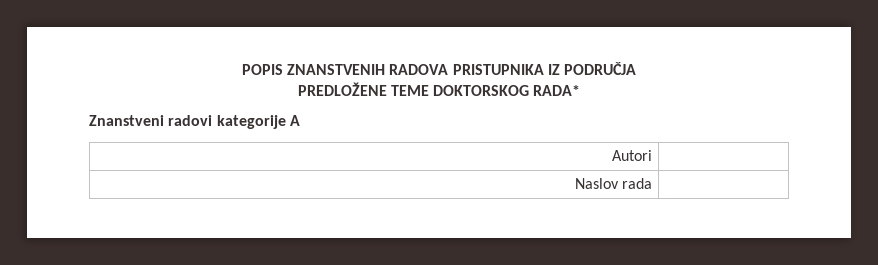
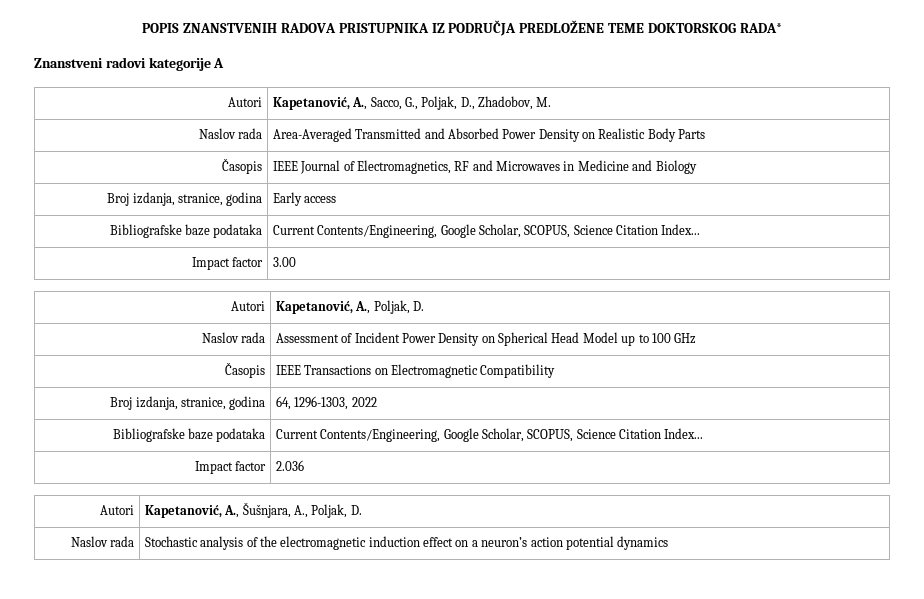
- POPIS ZNANSTVENIH RADOVA PRISTUPNIKA IZ PODRUČJA
- PREDLOŽENE TEME DOKTORSKOG RADA*
+ POPIS ZNANSTVENIH RADOVA PRISTUPNIKA IZ PODRUČJA PREDLOŽENE TEME DOKTORSKOG RADA*
- Autori |
- Naslov rada |
+ Autori | Kapetanović, A., Sacco, G., Poljak, D., Zhadobov, M.
+ Naslov rada | Area-Averaged Transmitted and Absorbed Power Density on Realistic Body Parts
+ Časopis | IEEE Journal of Electromagnetics, RF and Microwaves in Medicine and Biology
+ Broj izdanja, stranice, godina | Early access
+ Bibliografske baze podataka | Current Contents/Engineering, Google Scholar, SCOPUS, Science Citation Index...
+ Impact factor | 3.00
+ Autori | Kapetanović, A., Poljak, D.
+ Naslov rada | Assessment of Incident Power Density on Spherical Head Model up to 100 GHz
+ Časopis | IEEE Transactions on Electromagnetic Compatibility
+ Broj izdanja, stranice, godina | 64, 1296-1303, 2022
+ Bibliografske baze podataka | Current Contents/Engineering, Google Scholar, SCOPUS, Science Citation Index...
+ Impact factor | 2.036
+ Autori | Kapetanović, A., Šušnjara, A., Poljak, D.
+ Naslov rada | Stochastic analysis of the electromagnetic induction effect on a neuron’s action potential dynamics

